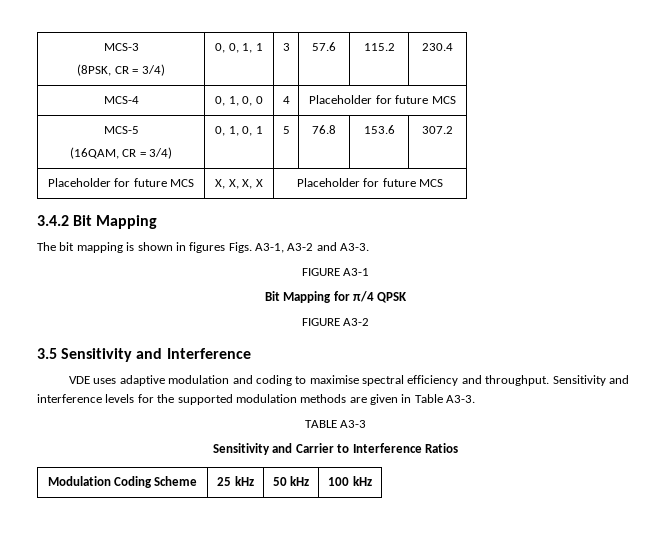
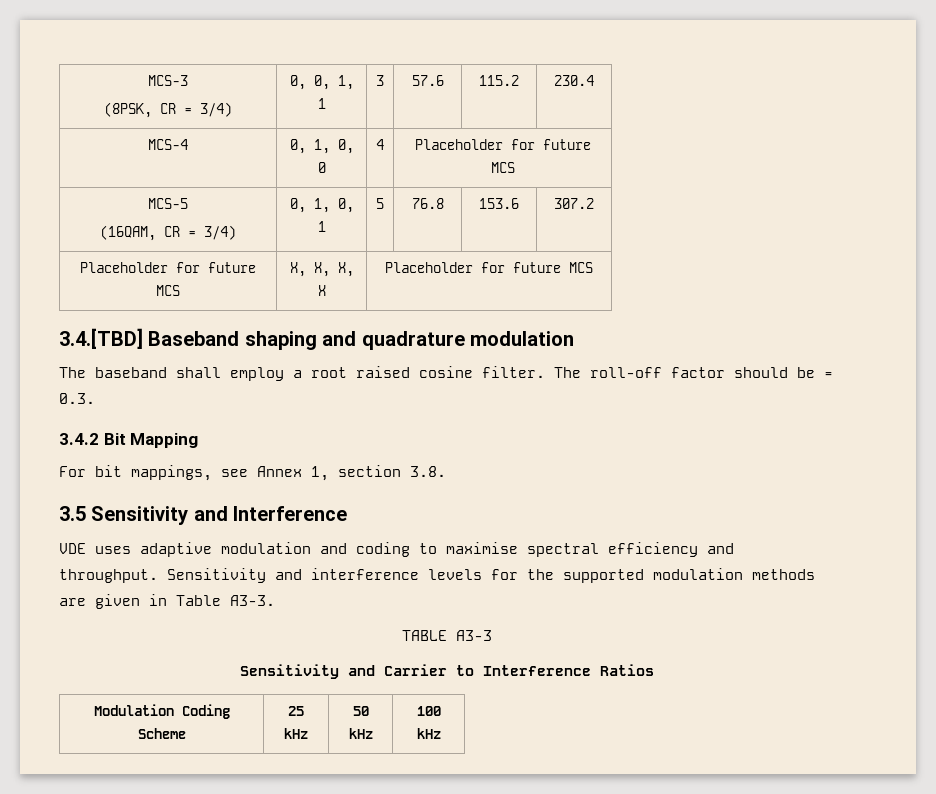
+ 3.4.[TBD] Baseband shaping and quadrature modulation
+ The baseband shall employ a root raised cosine filter. The roll-off factor should be = 0.3.
  3.4.2 Bit Mapping
- The bit mapping is shown in figures Figs. A3-1, A3-2 and A3-3.
- FIGURE A3-1
- Bit Mapping for π/4 QPSK
- FIGURE A3-2
+ For bit mappings, see Annex 1, section 3.8.

